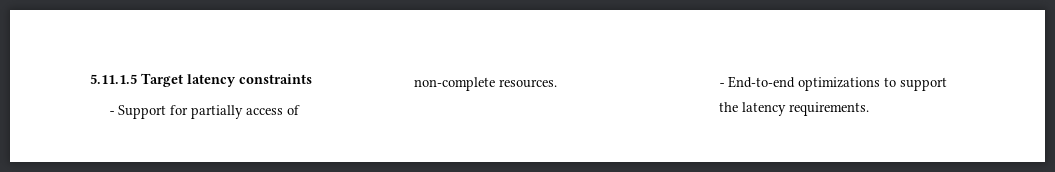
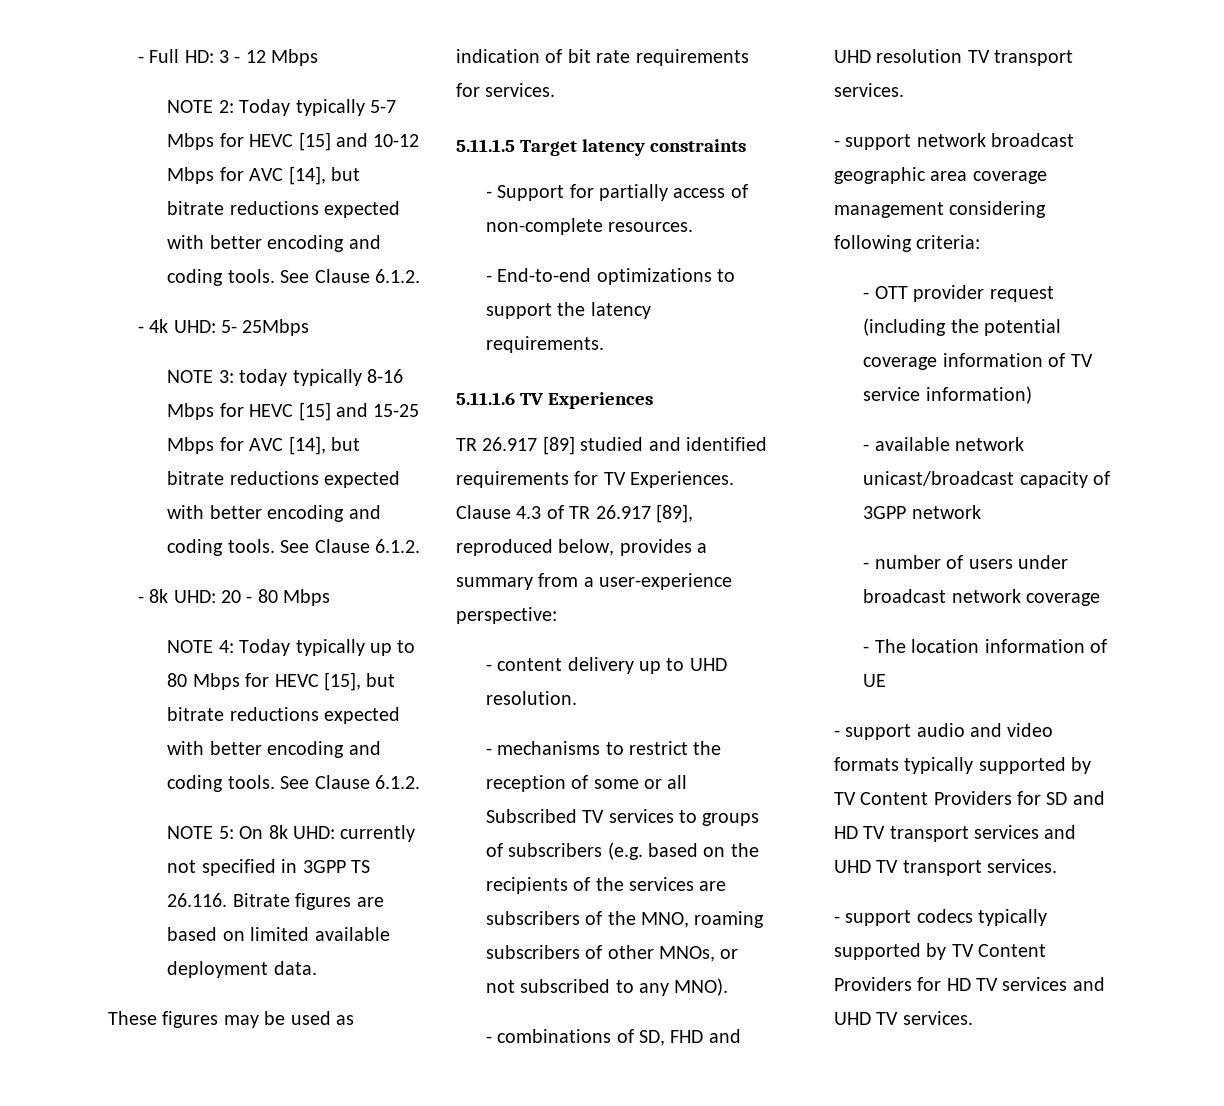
+ - Full HD: 3 - 12 Mbps
+ NOTE 2: Today typically 5-7 Mbps for HEVC [15] and 10-12 Mbps for AVC [14], but bitrate reductions expected with better encoding and coding tools. See Clause 6.1.2.
+ - 4k UHD: 5- 25Mbps
+ NOTE 3: today typically 8-16 Mbps for HEVC [15] and 15-25 Mbps for AVC [14], but bitrate reductions expected with better encoding and coding tools. See Clause 6.1.2.
+ - 8k UHD: 20 - 80 Mbps
+ NOTE 4: Today typically up to 80 Mbps for HEVC [15], but bitrate reductions expected with better encoding and coding tools. See Clause 6.1.2.
+ NOTE 5: On 8k UHD: currently not specified in 3GPP TS 26.116. Bitrate figures are based on limited available deployment data.
+ These figures may be used as indication of bit rate requirements for services.
+ 5.11.1.6 TV Experiences
+ TR 26.917 [89] studied and identified requirements for TV Experiences. Clause 4.3 of TR 26.917 [89], reproduced below, provides a summary from a user-experience perspective:
+ - content delivery up to UHD resolution.
+ - mechanisms to restrict the reception of some or all Subscribed TV services to groups of subscribers (e.g. based on the recipients of the services are subscribers of the MNO, roaming subscribers of other MNOs, or not subscribed to any MNO).
+ - combinations of SD, FHD and UHD resolution TV transport services.
+ - support network broadcast geographic area coverage management considering following criteria:
+ - OTT provider request (including the potential coverage information of TV service information)
+ - available network unicast/broadcast capacity of 3GPP network
+ - number of users under broadcast network coverage
+ - The location information of UE
+ - support audio and video formats typically supported by TV Content Providers for SD and HD TV transport services and UHD TV transport services.
+ - support codecs typically supported by TV Content Providers for HD TV services and UHD TV services.

